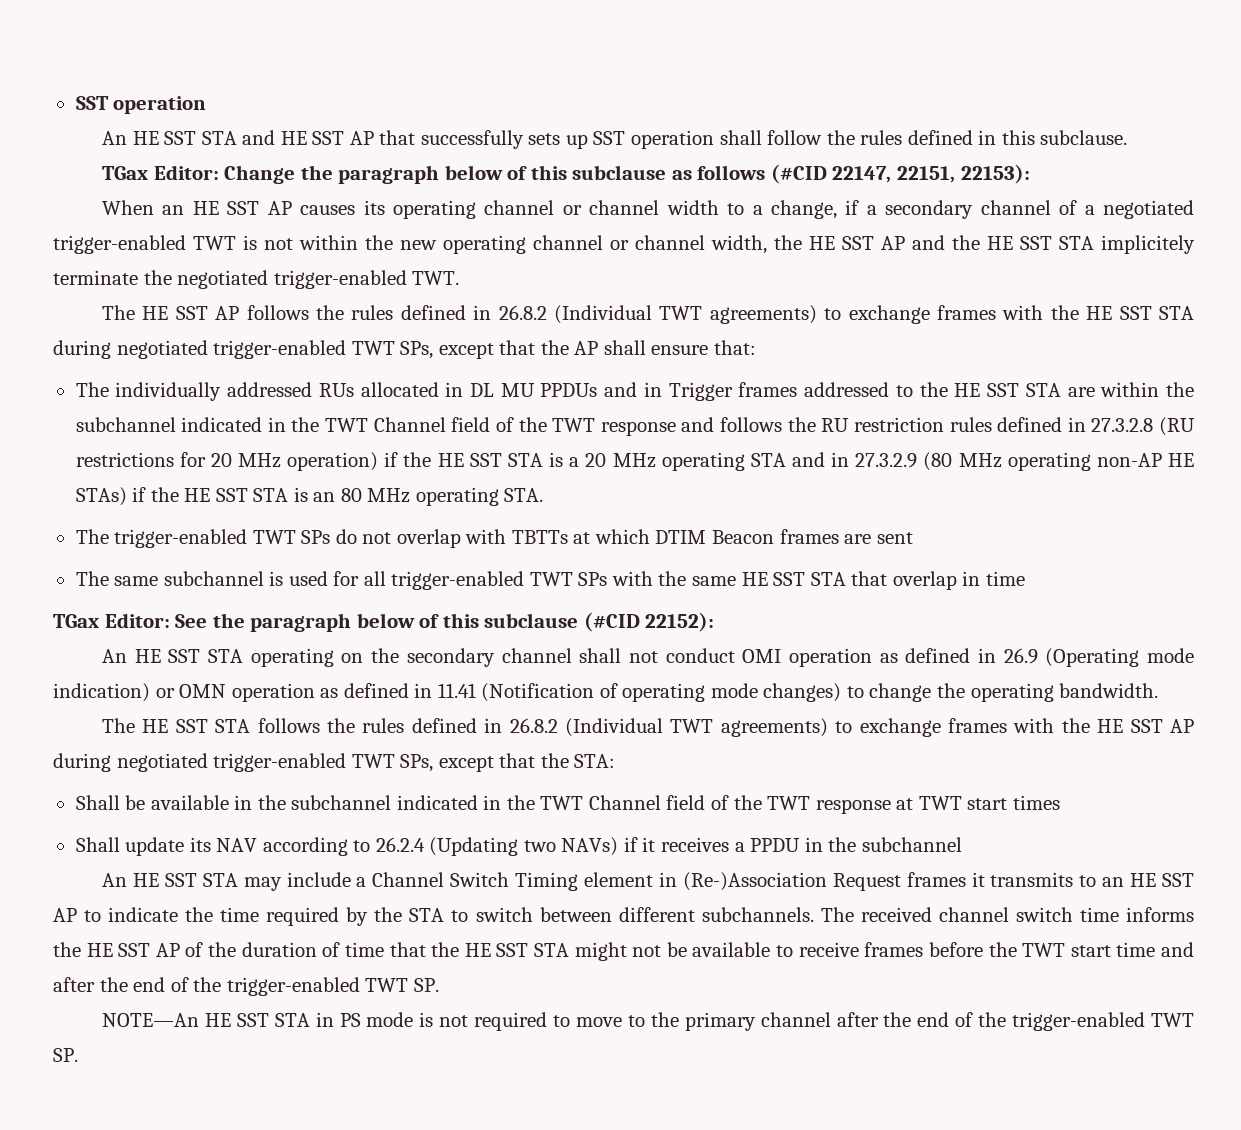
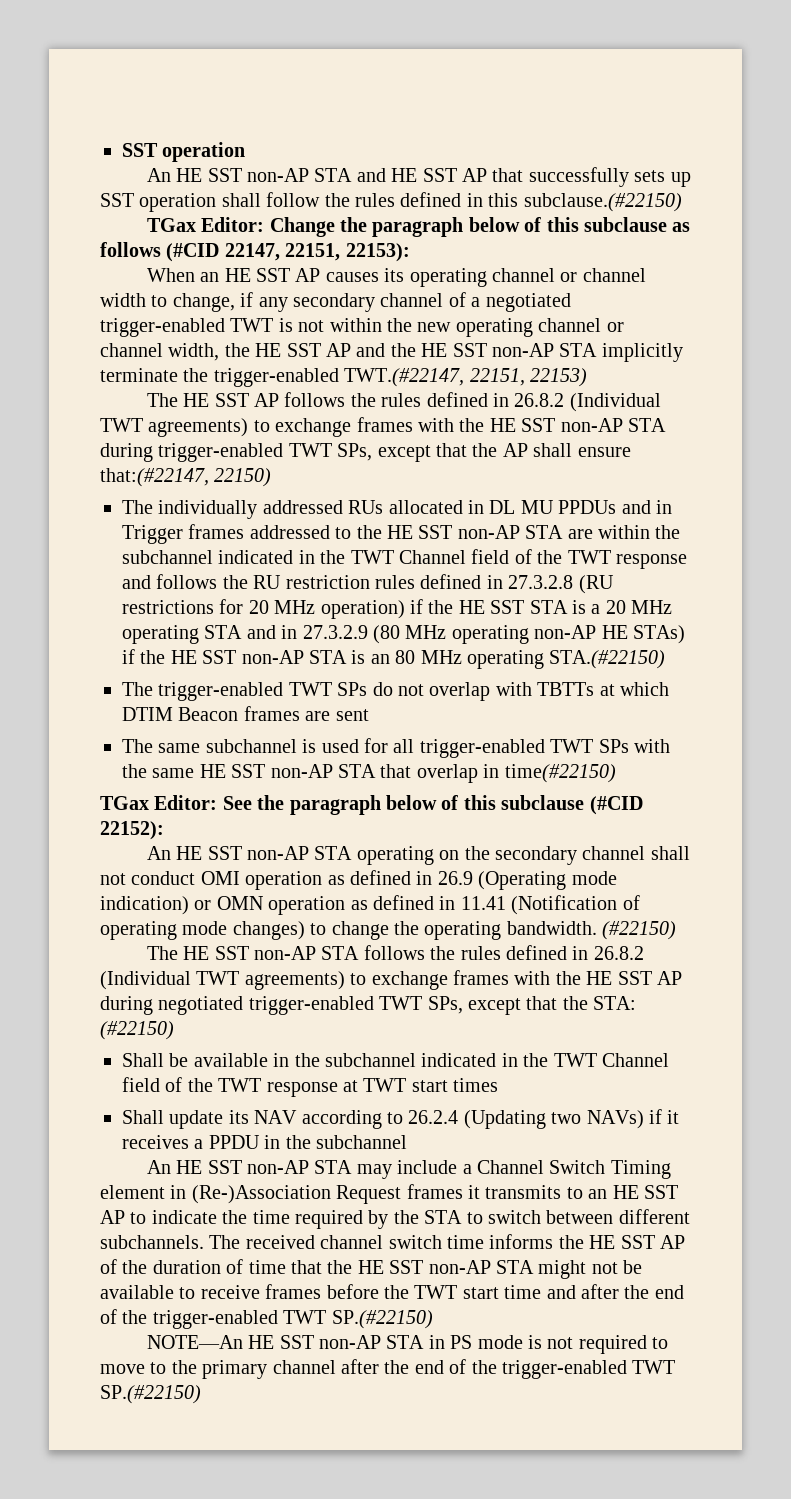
- An HE SST STA and HE SST AP that successfully sets up SST operation shall follow the rules defined in this subclause.
+ An HE SST non-AP STA and HE SST AP that successfully sets up SST operation shall follow the rules defined in this subclause.(#22150)
- When an HE SST AP causes its operating channel or channel width to a change, if a secondary channel of a negotiated trigger-enabled TWT is not within the new operating channel or channel width, the HE SST AP and the HE SST STA implicitely terminate the negotiated trigger-enabled TWT.
+ When an HE SST AP causes its operating channel or channel width to change, if any secondary channel of a negotiated trigger-enabled TWT is not within the new operating channel or channel width, the HE SST AP and the HE SST non-AP STA implicitly terminate the trigger-enabled TWT.(#22147, 22151, 22153)
- The HE SST AP follows the rules defined in 26.8.2 (Individual TWT agreements) to exchange frames with the HE SST STA during negotiated trigger-enabled TWT SPs, except that the AP shall ensure that:
+ The HE SST AP follows the rules defined in 26.8.2 (Individual TWT agreements) to exchange frames with the HE SST non-AP STA during trigger-enabled TWT SPs, except that the AP shall ensure that:(#22147, 22150)
- The individually addressed RUs allocated in DL MU PPDUs and in Trigger frames addressed to the HE SST STA are within the subchannel indicated in the TWT Channel field of the TWT response and follows the RU restriction rules defined in 27.3.2.8 (RU restrictions for 20 MHz operation) if the HE SST STA is a 20 MHz operating STA and in 27.3.2.9 (80 MHz operating non-AP HE STAs) if the HE SST STA is an 80 MHz operating STA.
+ The individually addressed RUs allocated in DL MU PPDUs and in Trigger frames addressed to the HE SST non-AP STA are within the subchannel indicated in the TWT Channel field of the TWT response and follows the RU restriction rules defined in 27.3.2.8 (RU restrictions for 20 MHz operation) if the HE SST STA is a 20 MHz operating STA and in 27.3.2.9 (80 MHz operating non-AP HE STAs) if the HE SST non-AP STA is an 80 MHz operating STA.(#22150)
- The same subchannel is used for all trigger-enabled TWT SPs with the same HE SST STA that overlap in time
+ The same subchannel is used for all trigger-enabled TWT SPs with the same HE SST non-AP STA that overlap in time(#22150)
- An HE SST STA operating on the secondary channel shall not conduct OMI operation as defined in 26.9 (Operating mode indication) or OMN operation as defined in 11.41 (Notification of operating mode changes) to change the operating bandwidth.
- The HE SST STA follows the rules defined in 26.8.2 (Individual TWT agreements) to exchange frames with the HE SST AP during negotiated trigger-enabled TWT SPs, except that the STA:
+ An HE SST non-AP STA operating on the secondary channel shall not conduct OMI operation as defined in 26.9 (Operating mode indication) or OMN operation as defined in 11.41 (Notification of operating mode changes) to change the operating bandwidth. (#22150)
+ The HE SST non-AP STA follows the rules defined in 26.8.2 (Individual TWT agreements) to exchange frames with the HE SST AP during negotiated trigger-enabled TWT SPs, except that the STA: (#22150)
- An HE SST STA may include a Channel Switch Timing element in (Re-)Association Request frames it transmits to an HE SST AP to indicate the time required by the STA to switch between different subchannels.
+ An HE SST non-AP STA may include a Channel Switch Timing element in (Re-)Association Request frames it transmits to an HE SST AP to indicate the time required by the STA to switch between different subchannels.
- The received channel switch time informs the HE SST AP of the duration of time that the HE SST STA might not be available to receive frames before the TWT start time and after the end of the trigger-enabled TWT SP.
+ The received channel switch time informs the HE SST AP of the duration of time that the HE SST non-AP STA might not be available to receive frames before the TWT start time and after the end of the trigger-enabled TWT SP.(#22150)
- NOTE—An HE SST STA in PS mode is not required to move to the primary channel after the end of the trigger-enabled TWT SP.
+ NOTE—An HE SST non-AP STA in PS mode is not required to move to the primary channel after the end of the trigger-enabled TWT SP.(#22150)

